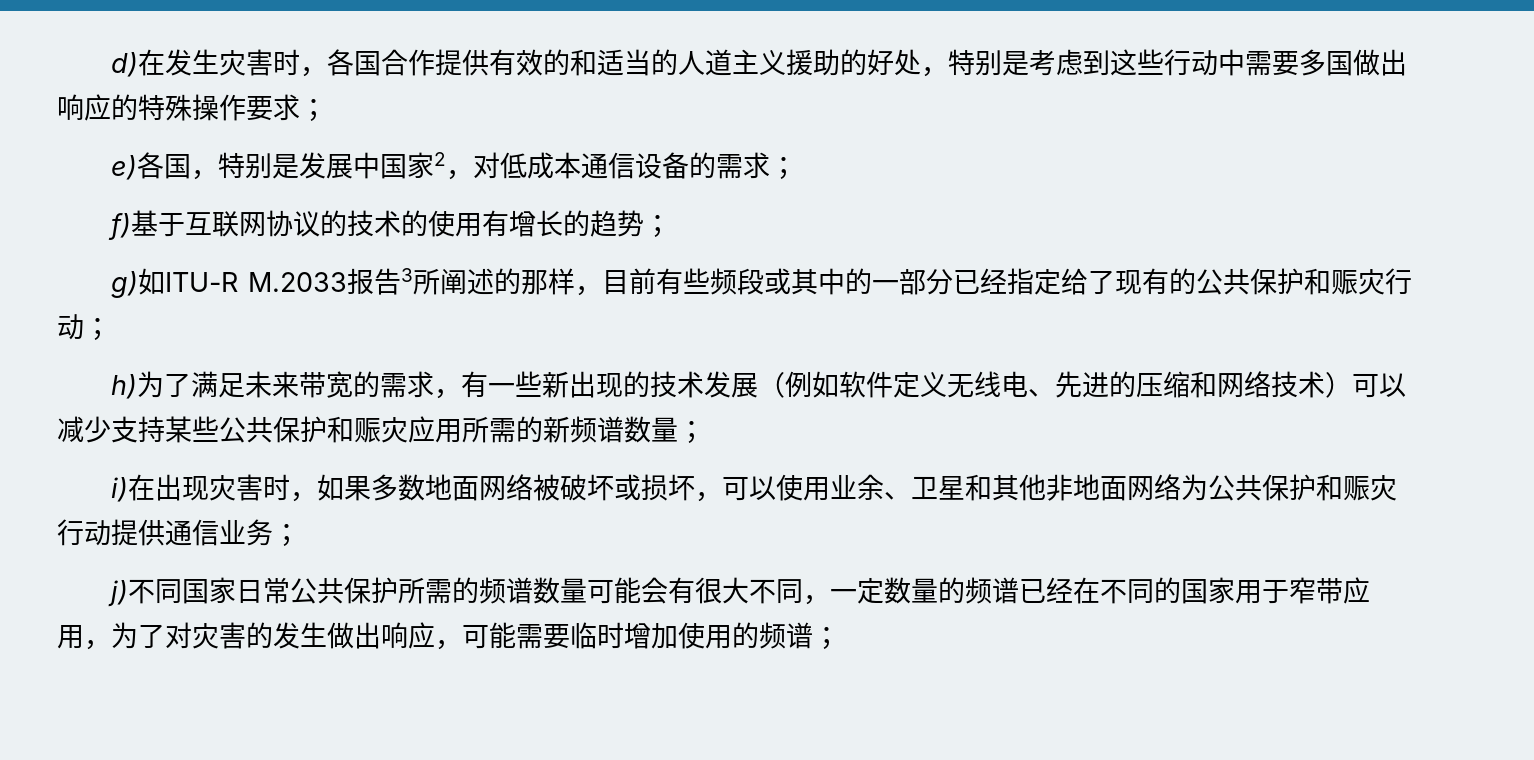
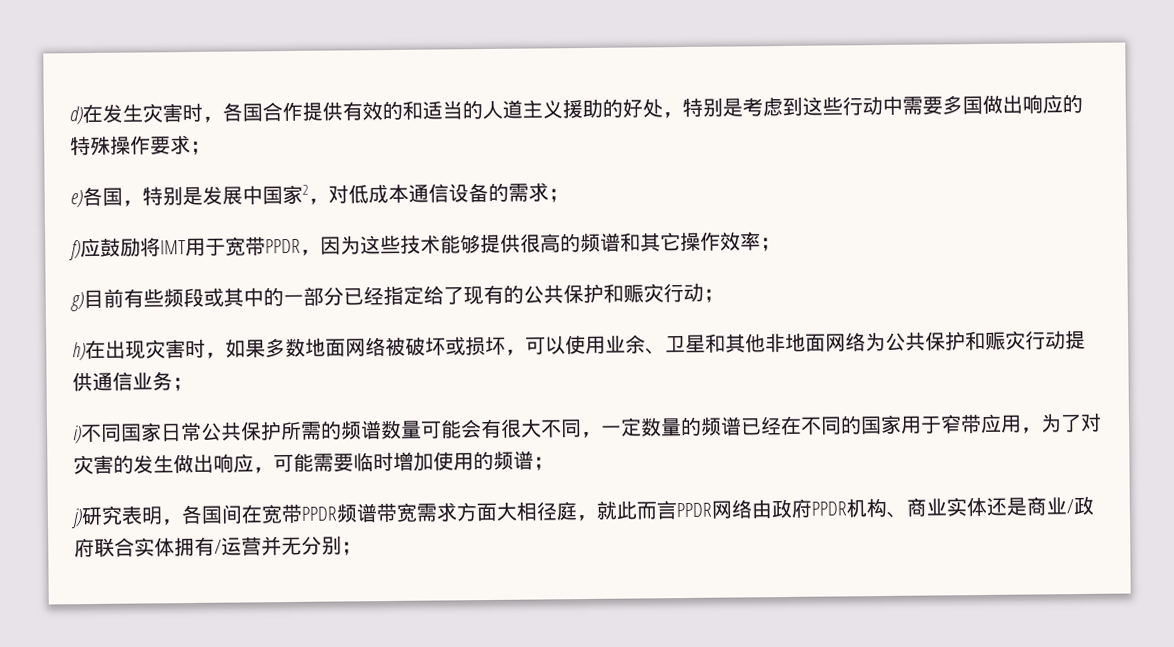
- f)基于互联网协议的技术的使用有增长的趋势；
- g)如ITU-R M.2033报告3所阐述的那样，目前有些频段或其中的一部分已经指定给了现有的公共保护和赈灾行动；
+ f)应鼓励将IMT用于宽带PPDR，因为这些技术能够提供很高的频谱和其它操作效率；
+ g)目前有些频段或其中的一部分已经指定给了现有的公共保护和赈灾行动；
- h)为了满足未来带宽的需求，有一些新出现的技术发展（例如软件定义无线电、先进的压缩和网络技术）可以减少支持某些公共保护和赈灾应用所需的新频谱数量；
- i)在出现灾害时，如果多数地面网络被破坏或损坏，可以使用业余、卫星和其他非地面网络为公共保护和赈灾行动提供通信业务；
+ h)在出现灾害时，如果多数地面网络被破坏或损坏，可以使用业余、卫星和其他非地面网络为公共保护和赈灾行动提供通信业务；
- j)不同国家日常公共保护所需的频谱数量可能会有很大不同，一定数量的频谱已经在不同的国家用于窄带应用，为了对灾害的发生做出响应，可能需要临时增加使用的频谱；
+ i)不同国家日常公共保护所需的频谱数量可能会有很大不同，一定数量的频谱已经在不同的国家用于窄带应用，为了对灾害的发生做出响应，可能需要临时增加使用的频谱；
+ j)研究表明，各国间在宽带PPDR频谱带宽需求方面大相径庭，就此而言PPDR网络由政府PPDR机构、商业实体还是商业/政府联合实体拥有/运营并无分别；

